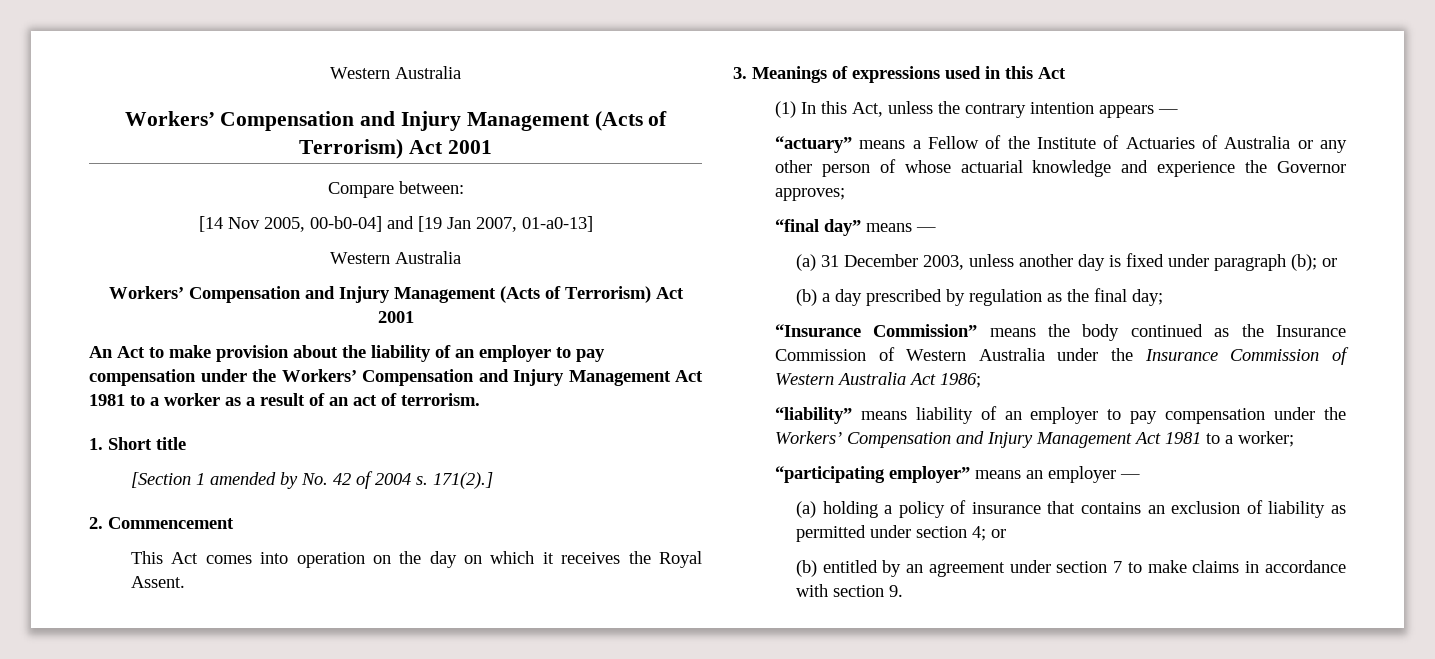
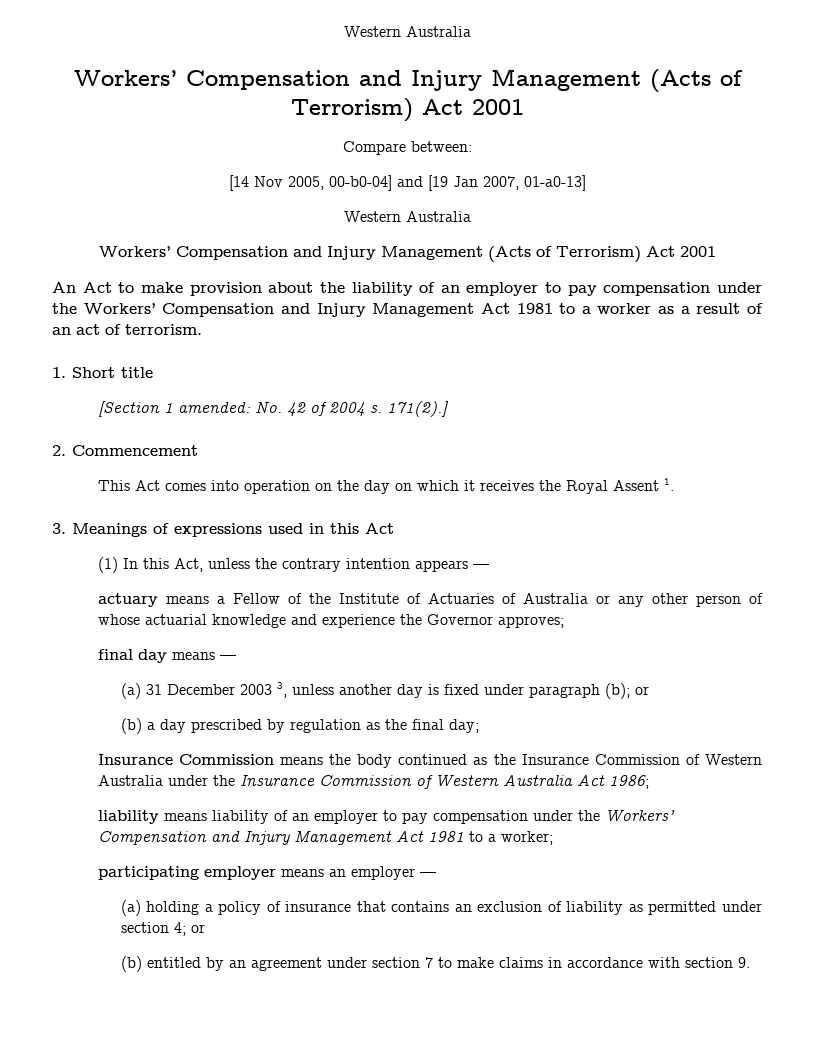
- [Section 1 amended by No. 42 of 2004 s.
+ [Section 1 amended: No. 42 of 2004 s.
- This Act comes into operation on the day on which it receives the Royal Assent.
+ This Act comes into operation on the day on which it receives the Royal Assent 1.
- “actuary” means a Fellow of the Institute of Actuaries of Australia or any other person of whose actuarial knowledge and experience the Governor approves;
+ actuary means a Fellow of the Institute of Actuaries of Australia or any other person of whose actuarial knowledge and experience the Governor approves;
- “final day” means —
+ final day means —
- (a) 31 December 2003, unless another day is fixed under paragraph (b); or
+ (a) 31 December 2003 3, unless another day is fixed under paragraph (b); or
- “Insurance Commission” means the body continued as the Insurance Commission of Western Australia under the Insurance Commission of Western Australia Act 1986;
+ Insurance Commission means the body continued as the Insurance Commission of Western Australia under the Insurance Commission of Western Australia Act 1986;
- “liability” means liability of an employer to pay compensation under the Workers’ Compensation and Injury Management Act 1981 to a worker;
+ liability means liability of an employer to pay compensation under the Workers’ Compensation and Injury Management Act 1981 to a worker;
- “participating employer” means an employer —
+ participating employer means an employer —

